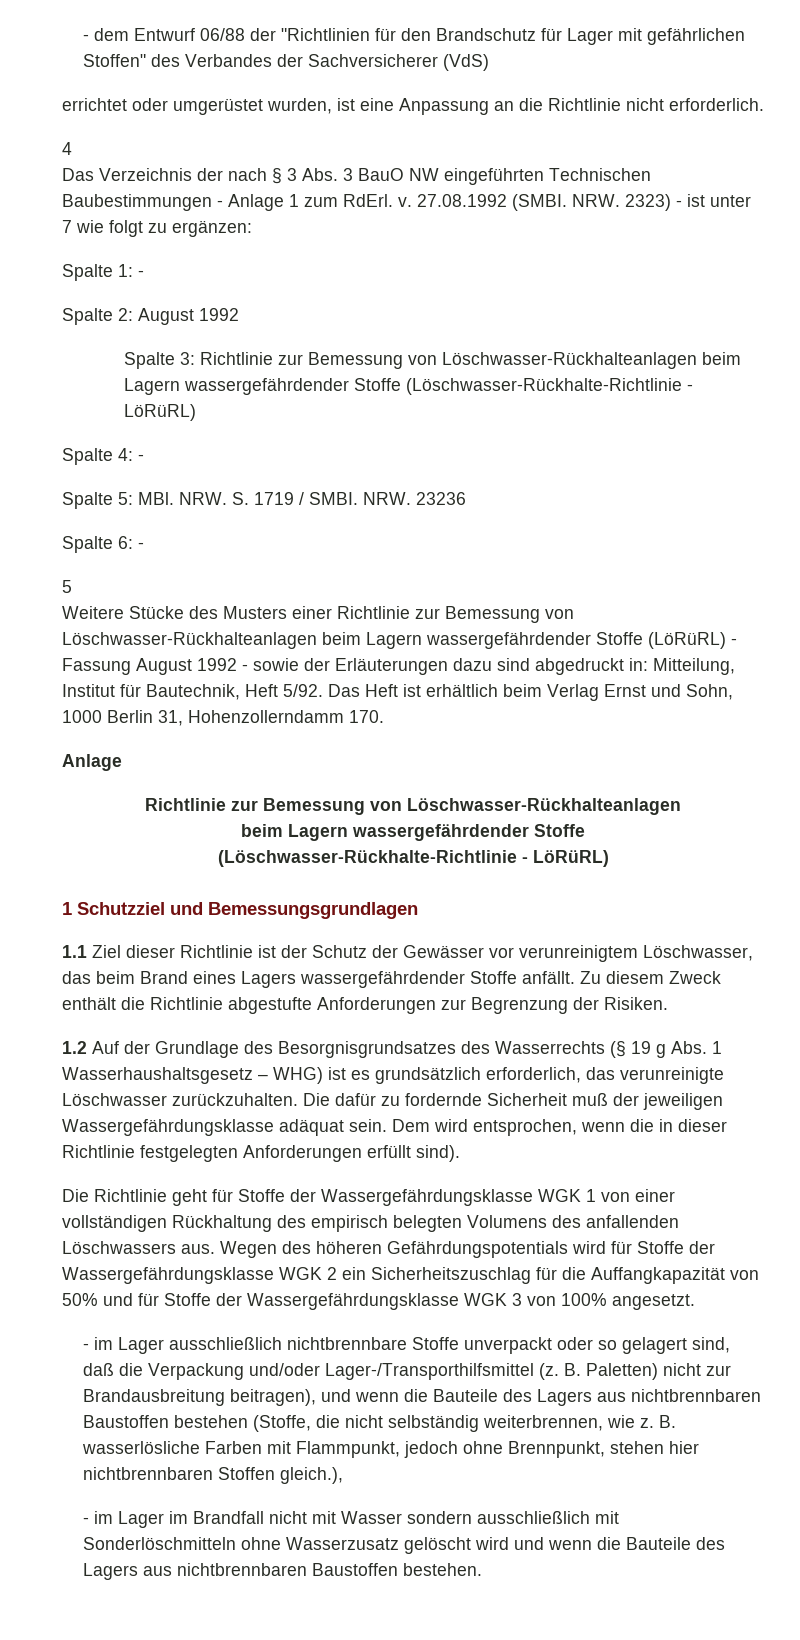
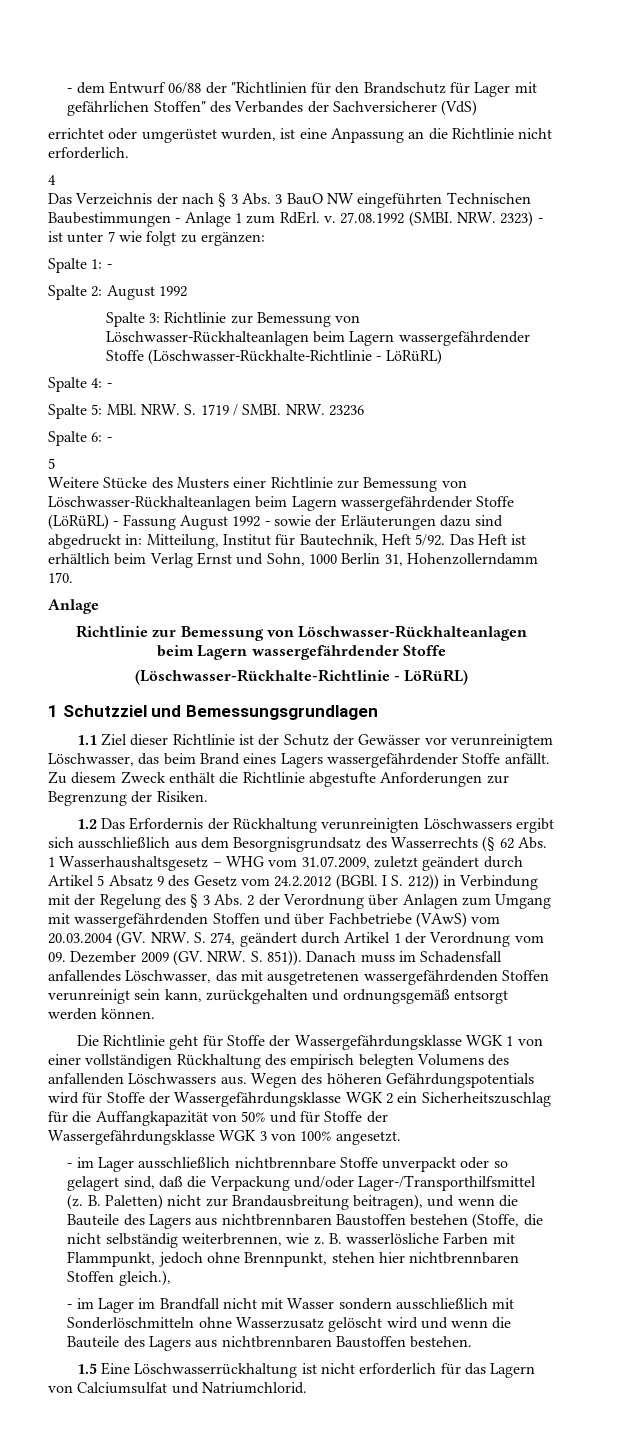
- 1.2 Auf der Grundlage des Besorgnisgrundsatzes des Wasserrechts (§ 19 g Abs. 1 Wasserhaushaltsgesetz – WHG) ist es grundsätzlich erforderlich, das verunreinigte Löschwasser zurückzuhalten. Die dafür zu fordernde Sicherheit muß der jeweiligen Wassergefährdungsklasse adäquat sein. Dem wird entsprochen, wenn die in dieser Richtlinie festgelegten Anforderungen erfüllt sind).
+ 1.2 Das Erfordernis der Rückhaltung verunreinigten Löschwassers ergibt sich ausschließlich aus dem Besorgnisgrundsatz des Wasserrechts (§ 62 Abs. 1 Wasserhaushaltsgesetz – WHG vom 31.07.2009, zuletzt geändert durch Artikel 5 Absatz 9 des Gesetz vom 24.2.2012 (BGBl. I S. 212)) in Verbindung mit der Regelung des § 3 Abs. 2 der Verordnung über Anlagen zum Umgang mit wassergefährdenden Stoffen und über Fachbetriebe (VAwS) vom 20.03.2004 (GV. NRW. S. 274, geändert durch Artikel 1 der Verordnung vom 09. Dezember 2009 (GV. NRW. S. 851)). Danach muss im Schadensfall anfallendes Löschwasser, das mit ausgetretenen wassergefährdenden Stoffen verunreinigt sein kann, zurückgehalten und ordnungsgemäß entsorgt werden können.
+ 1.5 Eine Löschwasserrückhaltung ist nicht erforderlich für das Lagern von Calciumsulfat und Natriumchlorid.

